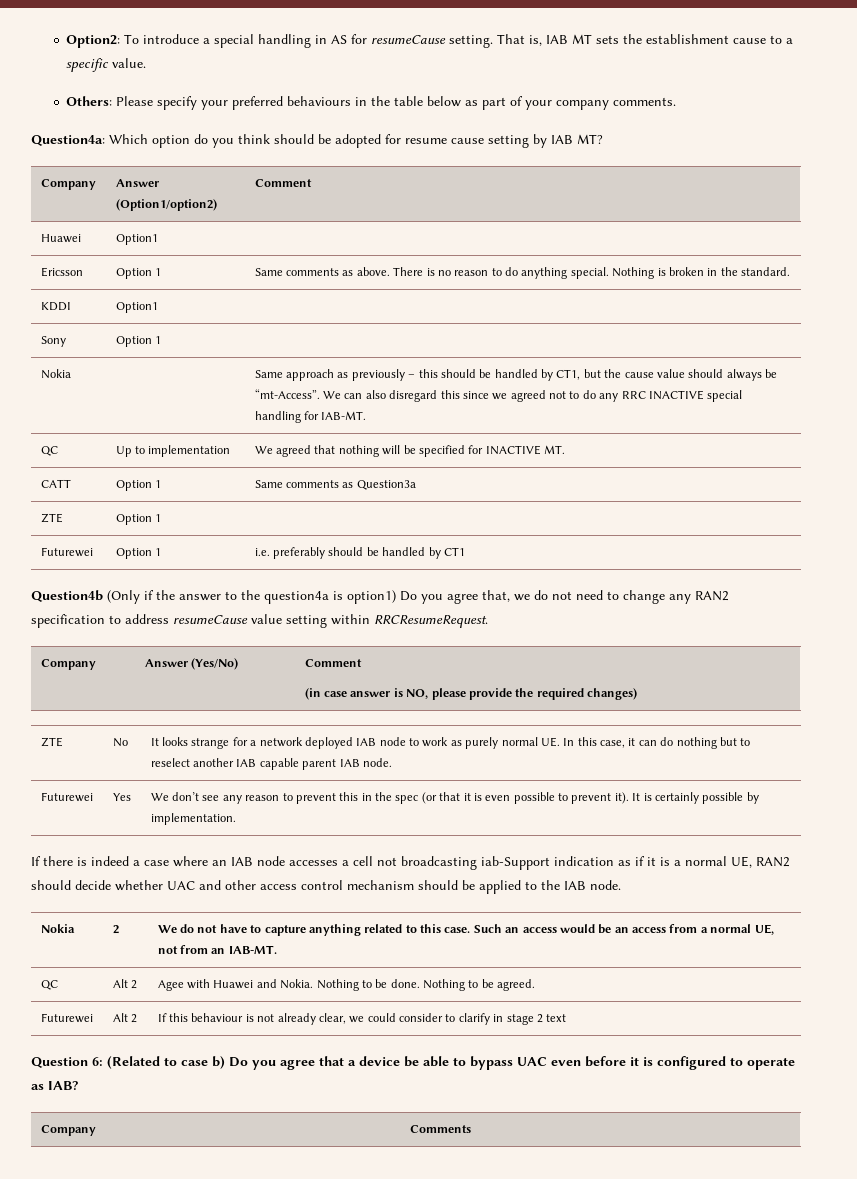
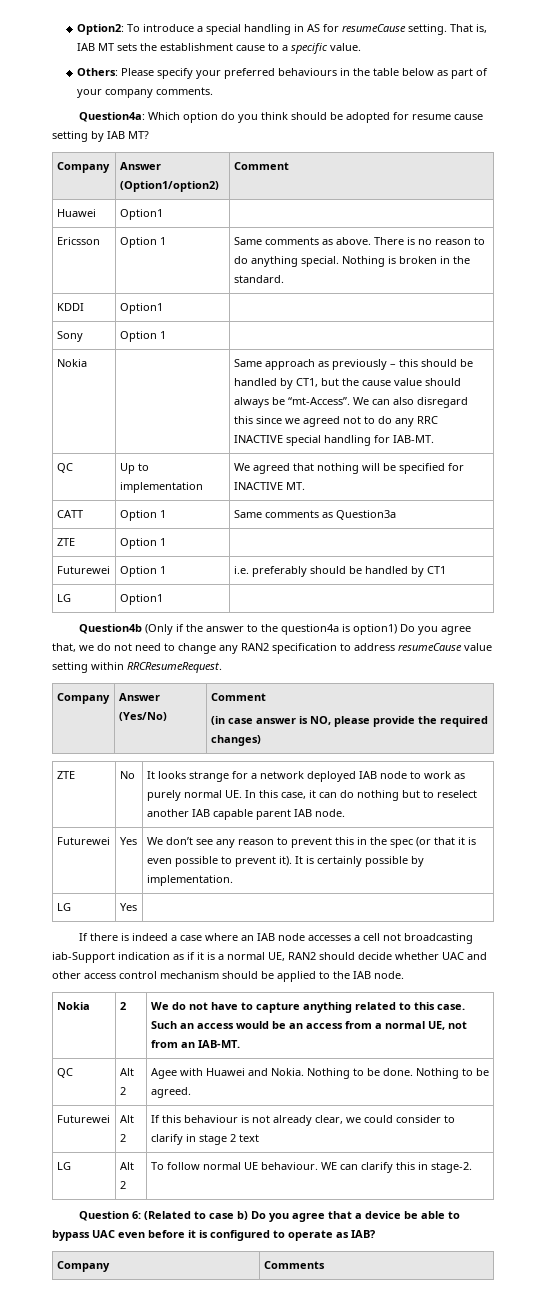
+ LG | Option1 |
+ LG | Yes |
+ LG | Alt 2 | To follow normal UE behaviour. WE can clarify this in stage-2.

